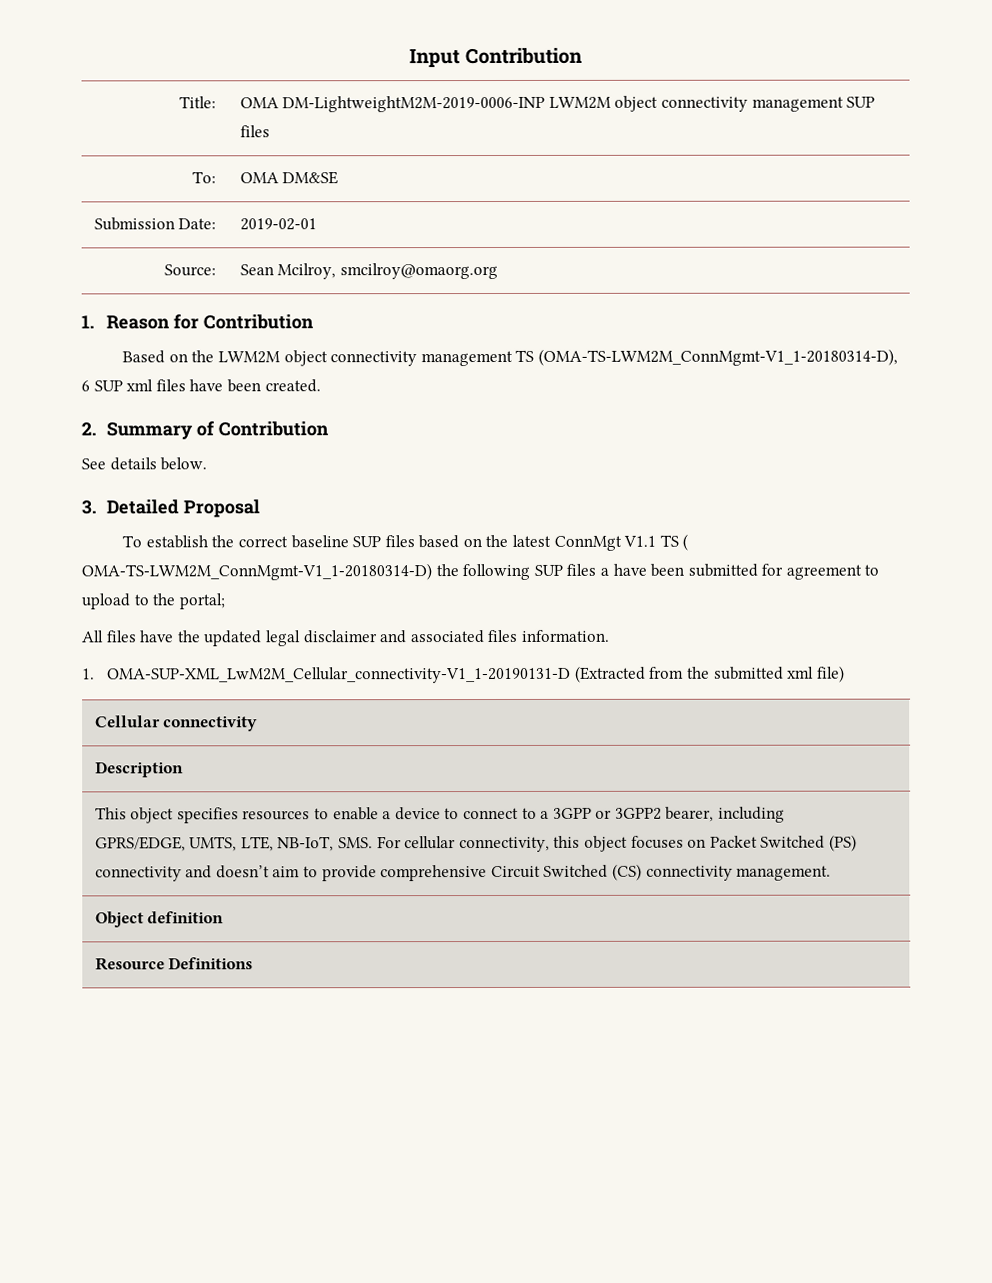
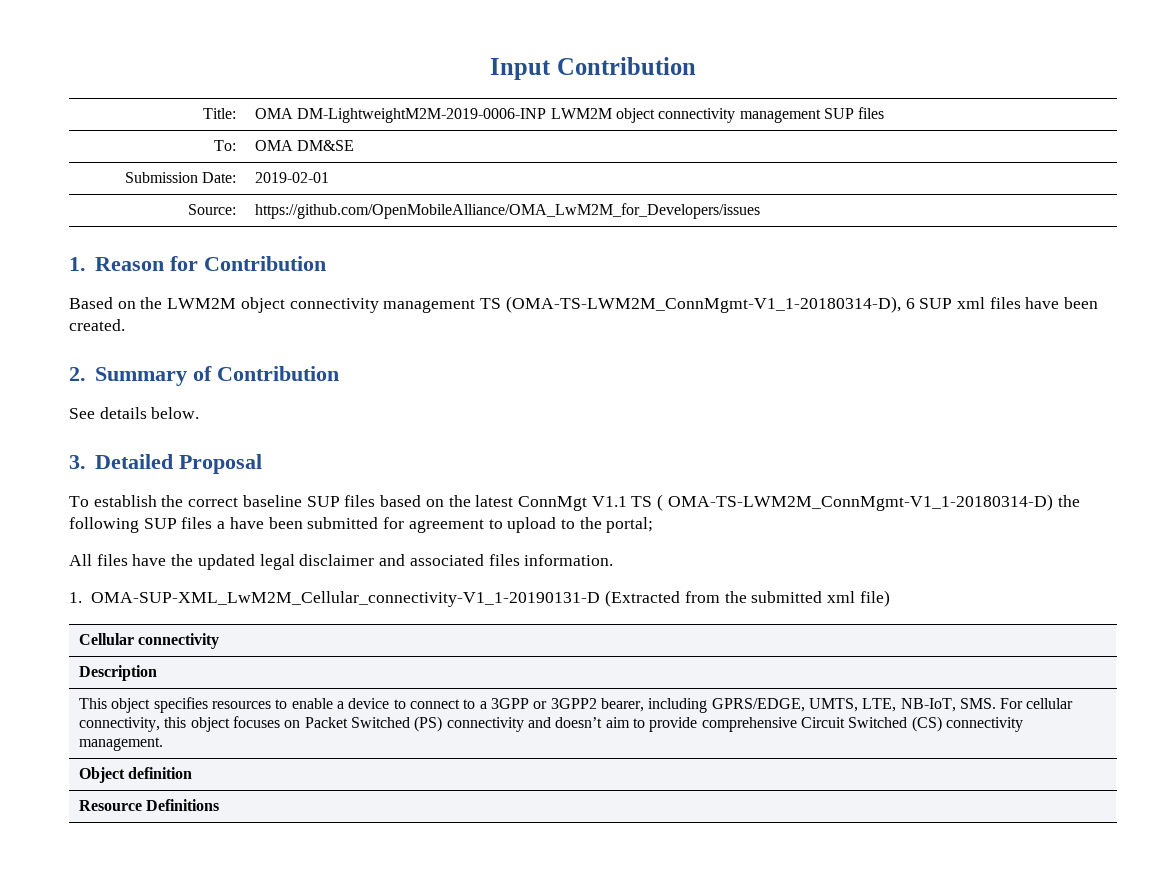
- Source: | Sean Mcilroy, smcilroy@omaorg.org
+ Source: | https://github.com/OpenMobileAlliance/OMA_LwM2M_for_Developers/issues

